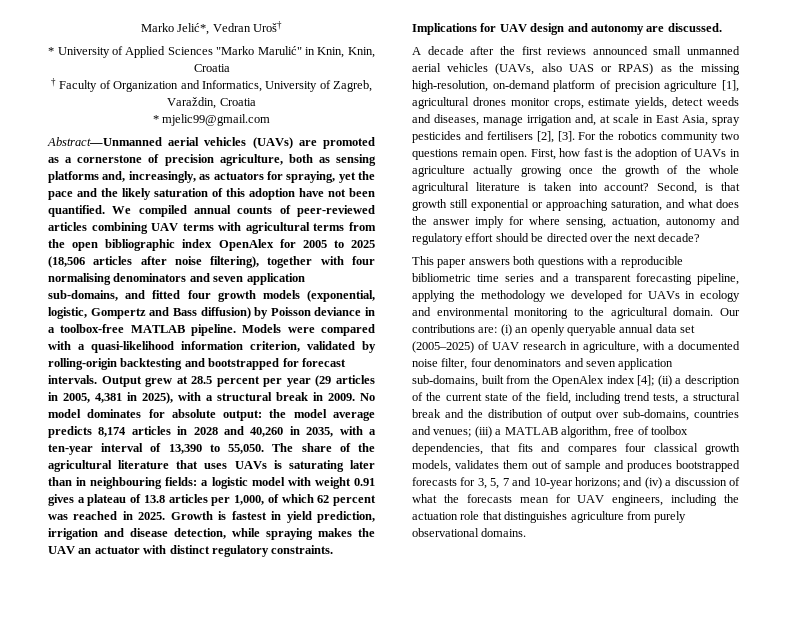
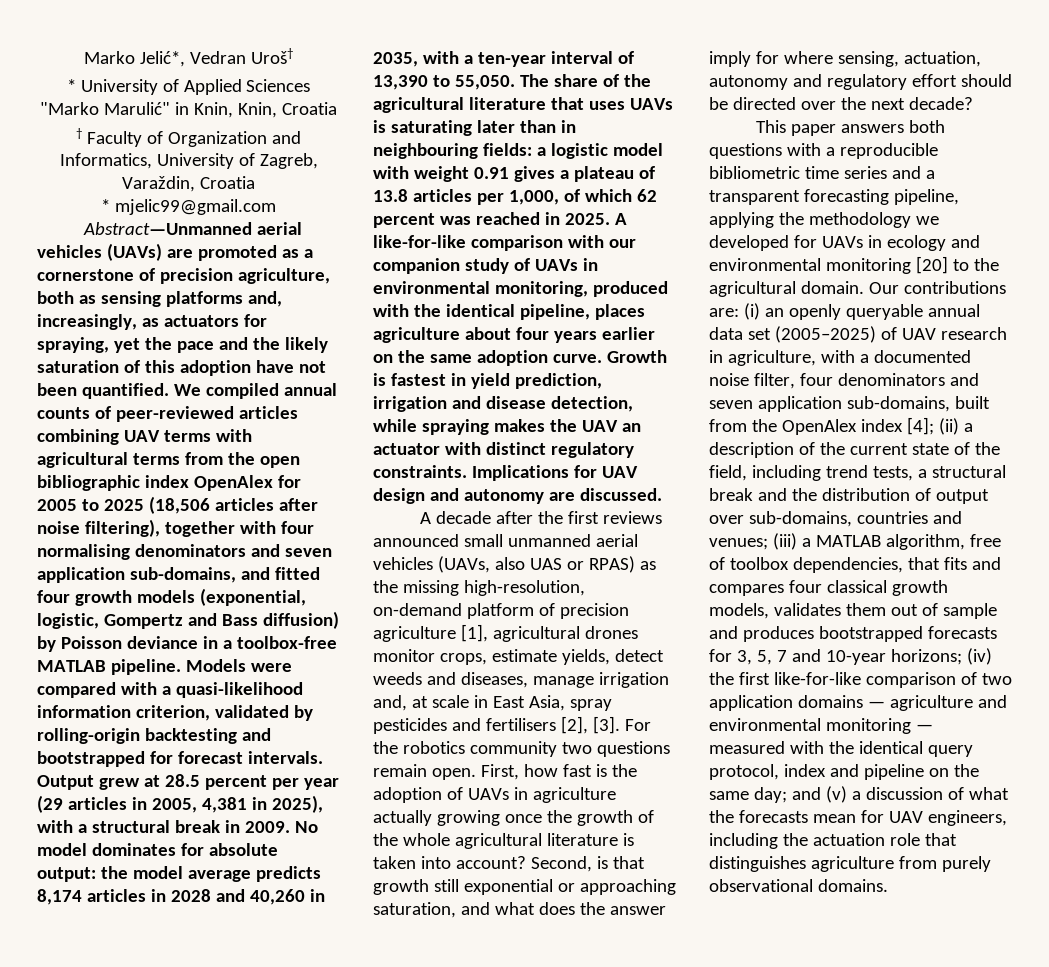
+ A like-for-like comparison with our companion study of UAVs in environmental monitoring, produced with the identical pipeline, places agriculture about four years earlier on the same adoption curve.
- This paper answers both questions with a reproducible bibliometric time series and a transparent forecasting pipeline, applying the methodology we developed for UAVs in ecology and environmental monitoring to the agricultural domain.
+ This paper answers both questions with a reproducible bibliometric time series and a transparent forecasting pipeline, applying the methodology we developed for UAVs in ecology and environmental monitoring [20] to the agricultural domain.
- and (iv) a discussion of what the forecasts mean for UAV engineers, including the actuation role that distinguishes agriculture from purely observational domains.
+ (iv) the first like-for-like comparison of two application domains — agriculture and environmental monitoring — measured with the identical query protocol, index and pipeline on the same day; and (v) a discussion of what the forecasts mean for UAV engineers, including the actuation role that distinguishes agriculture from purely observational domains.

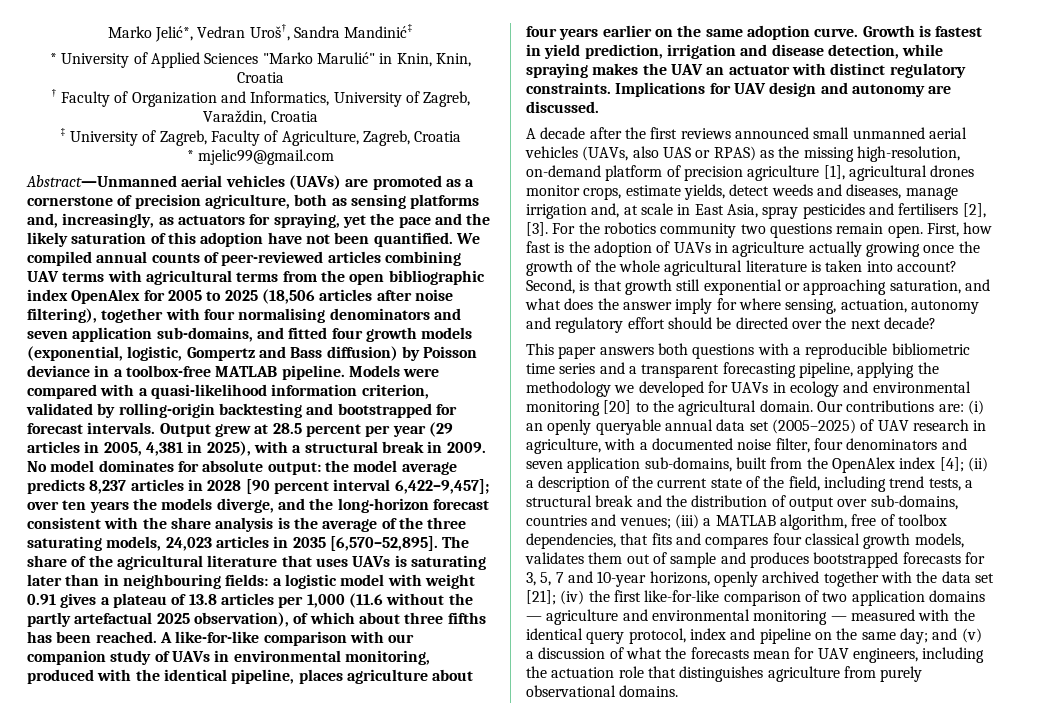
- Marko Jelić*, Vedran Uroš†
+ Marko Jelić*, Vedran Uroš†, Sandra Mandinić‡
+ ‡ University of Zagreb, Faculty of Agriculture, Zagreb, Croatia
- No model dominates for absolute output: the model average predicts 8,174 articles in 2028 and 40,260 in 2035, with a ten-year interval of 13,390 to 55,050.
+ No model dominates for absolute output: the model average predicts 8,237 articles in 2028 [90 percent interval 6,422–9,457]; over ten years the models diverge, and the long-horizon forecast consistent with the share analysis is the average of the three saturating models, 24,023 articles in 2035 [6,570–52,895].
- The share of the agricultural literature that uses UAVs is saturating later than in neighbouring fields: a logistic model with weight 0.91 gives a plateau of 13.8 articles per 1,000, of which 62 percent was reached in 2025.
+ The share of the agricultural literature that uses UAVs is saturating later than in neighbouring fields: a logistic model with weight 0.91 gives a plateau of 13.8 articles per 1,000 (11.6 without the partly artefactual 2025 observation), of which about three fifths has been reached.
- (iii) a MATLAB algorithm, free of toolbox dependencies, that fits and compares four classical growth models, validates them out of sample and produces bootstrapped forecasts for 3, 5, 7 and 10-year horizons;
+ (iii) a MATLAB algorithm, free of toolbox dependencies, that fits and compares four classical growth models, validates them out of sample and produces bootstrapped forecasts for 3, 5, 7 and 10-year horizons, openly archived together with the data set [21];

